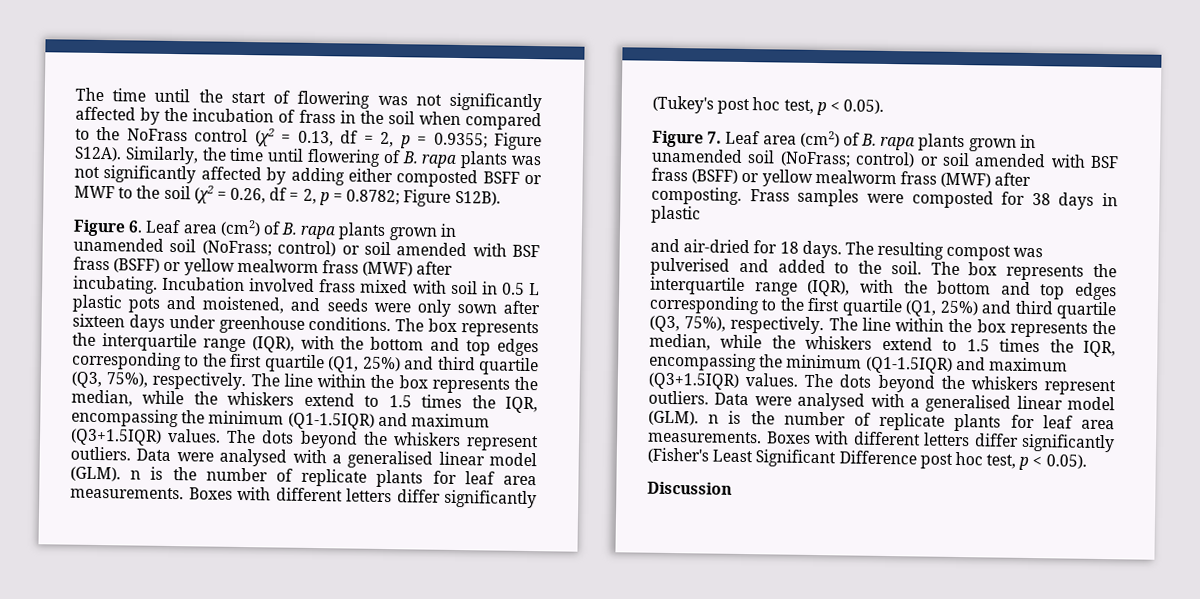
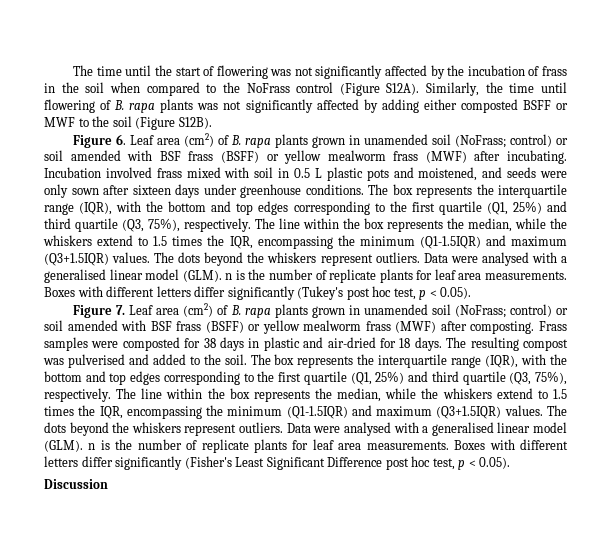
- The time until the start of flowering was not significantly affected by the incubation of frass in the soil when compared to the NoFrass control (χ2 = 0.13, df = 2, p = 0.9355; Figure S12A).
+ The time until the start of flowering was not significantly affected by the incubation of frass in the soil when compared to the NoFrass control (Figure S12A).
- Similarly, the time until flowering of B. rapa plants was not significantly affected by adding either composted BSFF or MWF to the soil (χ2 = 0.26, df = 2, p = 0.8782; Figure S12B).
+ Similarly, the time until flowering of B. rapa plants was not significantly affected by adding either composted BSFF or MWF to the soil (Figure S12B).
- Frass samples were composted for 38 days in plastic
- and air-dried for 18 days.
+ Frass samples were composted for 38 days in plastic and air-dried for 18 days.

